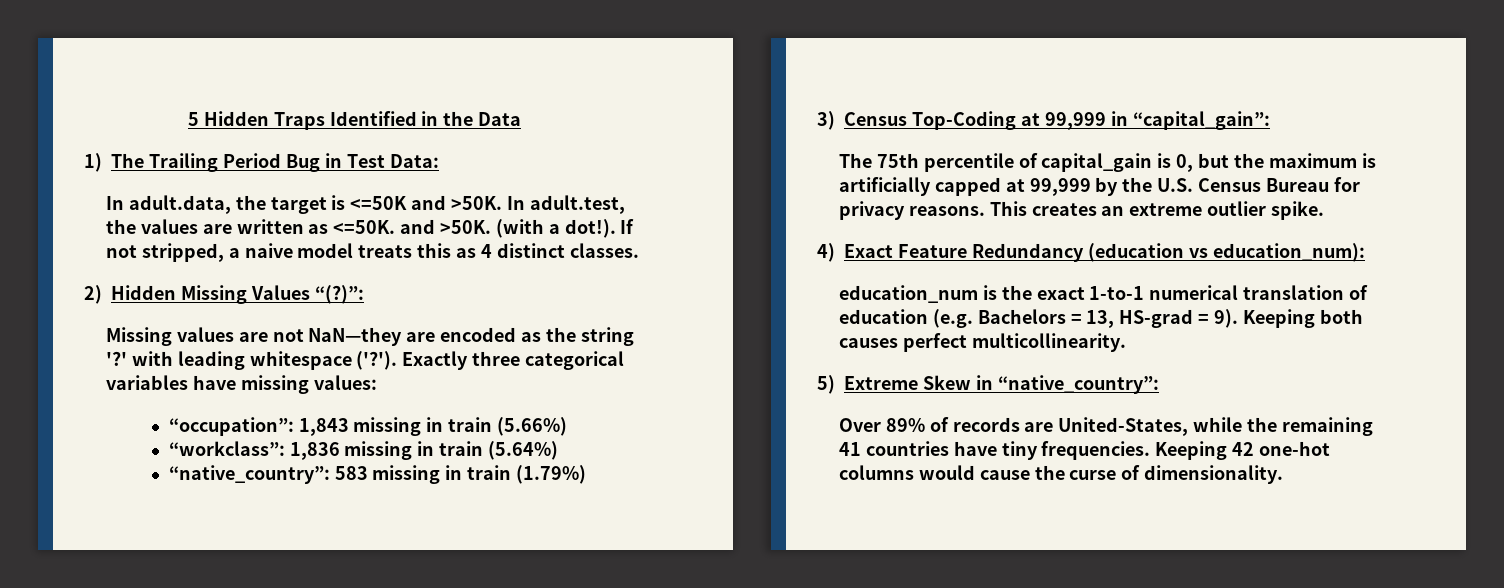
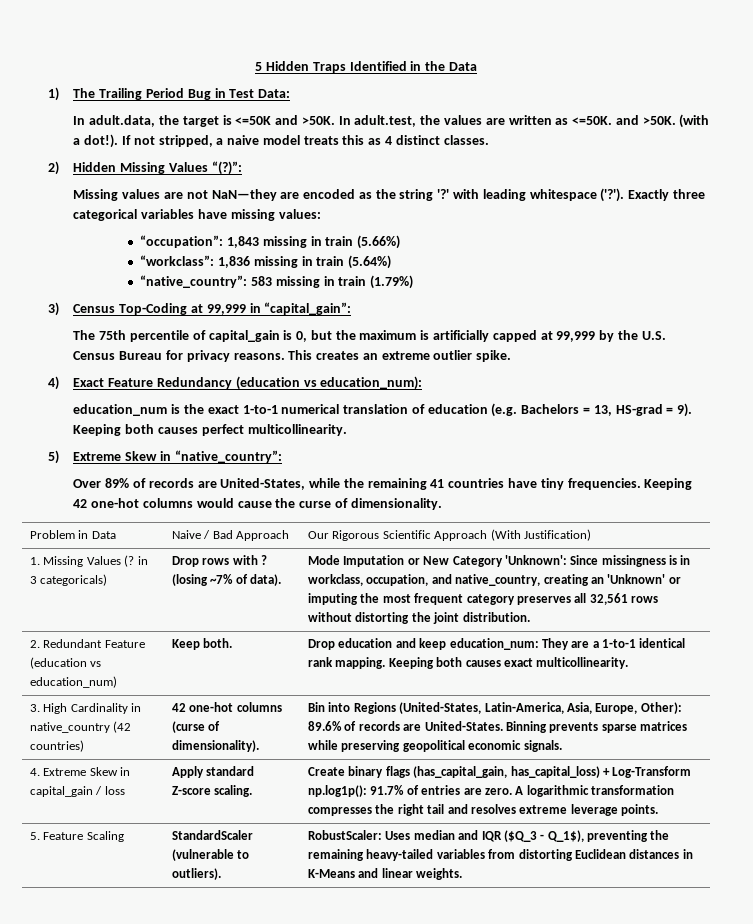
+ Problem in Data | Naive / Bad Approach | Our Rigorous Scientific Approach (With Justification)
+ 1. Missing Values (? in 3 categoricals) | Drop rows with ? (losing ~7% of data). | Mode Imputation or New Category 'Unknown': Since missingness is in workclass, occupation, and native_country, creating an 'Unknown' or imputing the most frequent category preserves all 32,561 rows without distorting the joint distribution.
+ 2. Redundant Feature (education vs education_num) | Keep both. | Drop education and keep education_num: They are a 1-to-1 identical rank mapping. Keeping both causes exact multicollinearity.
+ 3. High Cardinality in native_country (42 countries) | 42 one-hot columns (curse of dimensionality). | Bin into Regions (United-States, Latin-America, Asia, Europe, Other): 89.6% of records are United-States. Binning prevents sparse matrices while preserving geopolitical economic signals.
+ 4. Extreme Skew in capital_gain / loss | Apply standard Z-score scaling. | Create binary flags (has_capital_gain, has_capital_loss) + Log-Transform np.log1p(): 91.7% of entries are zero. A logarithmic transformation compresses the right tail and resolves extreme leverage points.
+ 5. Feature Scaling | StandardScaler (vulnerable to outliers). | RobustScaler: Uses median and IQR ($Q_3 - Q_1$), preventing the remaining heavy-tailed variables from distorting Euclidean distances in K-Means and linear weights.

